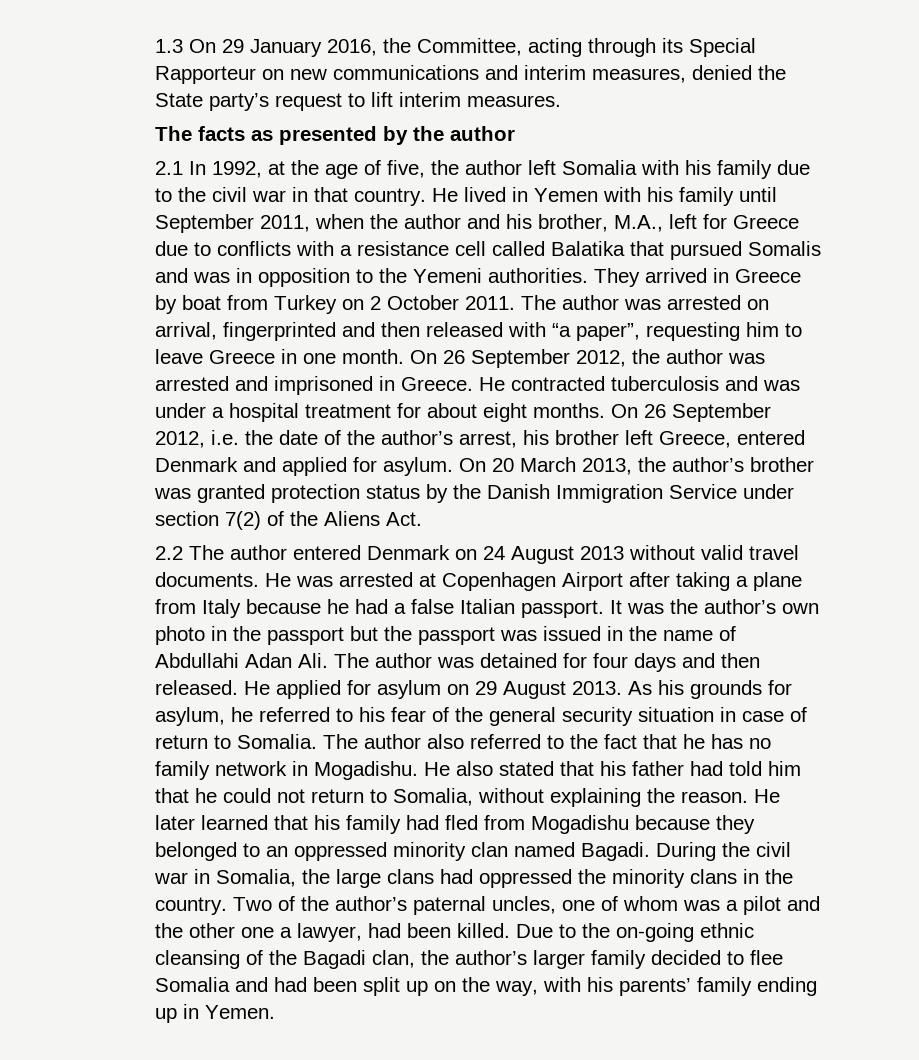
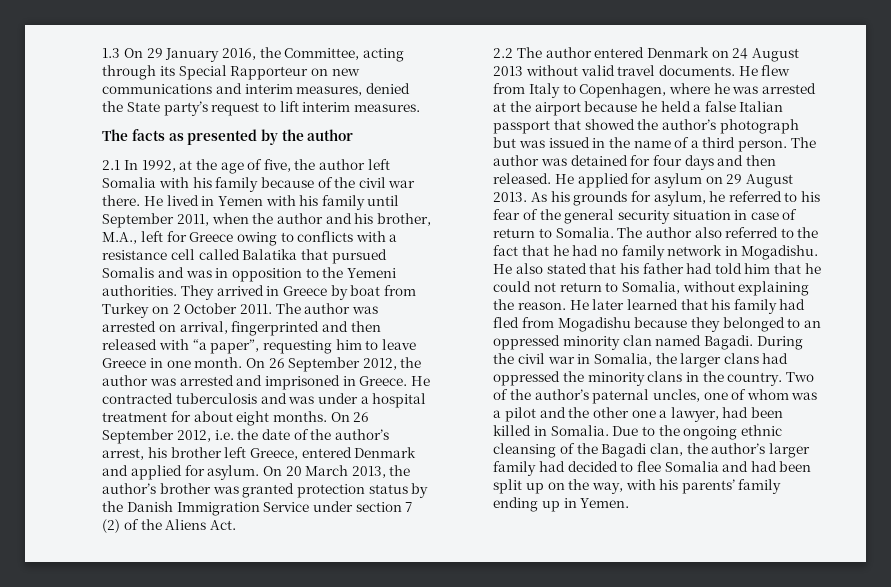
- 2.1 In 1992, at the age of five, the author left Somalia with his family due to the civil war in that country.
+ 2.1 In 1992, at the age of five, the author left Somalia with his family because of the civil war there.
- He lived in Yemen with his family until September 2011, when the author and his brother, M.A., left for Greece due to conflicts with a resistance cell called Balatika that pursued Somalis and was in opposition to the Yemeni authorities.
+ He lived in Yemen with his family until September 2011, when the author and his brother, M.A., left for Greece owing to conflicts with a resistance cell called Balatika that pursued Somalis and was in opposition to the Yemeni authorities.
- On 20 March 2013, the author’s brother was granted protection status by the Danish Immigration Service under section 7(2) of the Aliens Act.
+ On 20 March 2013, the author’s brother was granted protection status by the Danish Immigration Service under section 7 (2) of the Aliens Act.
- He was arrested at Copenhagen Airport after taking a plane from Italy because he had a false Italian passport. It was the author’s own photo in the passport but the passport was issued in the name of Abdullahi Adan Ali. The author was detained for four days and then released.
+ He flew from Italy to Copenhagen, where he was arrested at the airport because he held a false Italian passport that showed the author’s photograph but was issued in the name of a third person. The author was detained for four days and then released.
- The author also referred to the fact that he has no family network in Mogadishu.
+ The author also referred to the fact that he had no family network in Mogadishu.
- During the civil war in Somalia, the large clans had oppressed the minority clans in the country.
+ During the civil war in Somalia, the larger clans had oppressed the minority clans in the country.
- Two of the author’s paternal uncles, one of whom was a pilot and the other one a lawyer, had been killed.
+ Two of the author’s paternal uncles, one of whom was a pilot and the other one a lawyer, had been killed in Somalia.
- Due to the on-going ethnic cleansing of the Bagadi clan, the author’s larger family decided to flee Somalia and had been split up on the way, with his parents’ family ending up in Yemen.
+ Due to the ongoing ethnic cleansing of the Bagadi clan, the author’s larger family had decided to flee Somalia and had been split up on the way, with his parents’ family ending up in Yemen.

